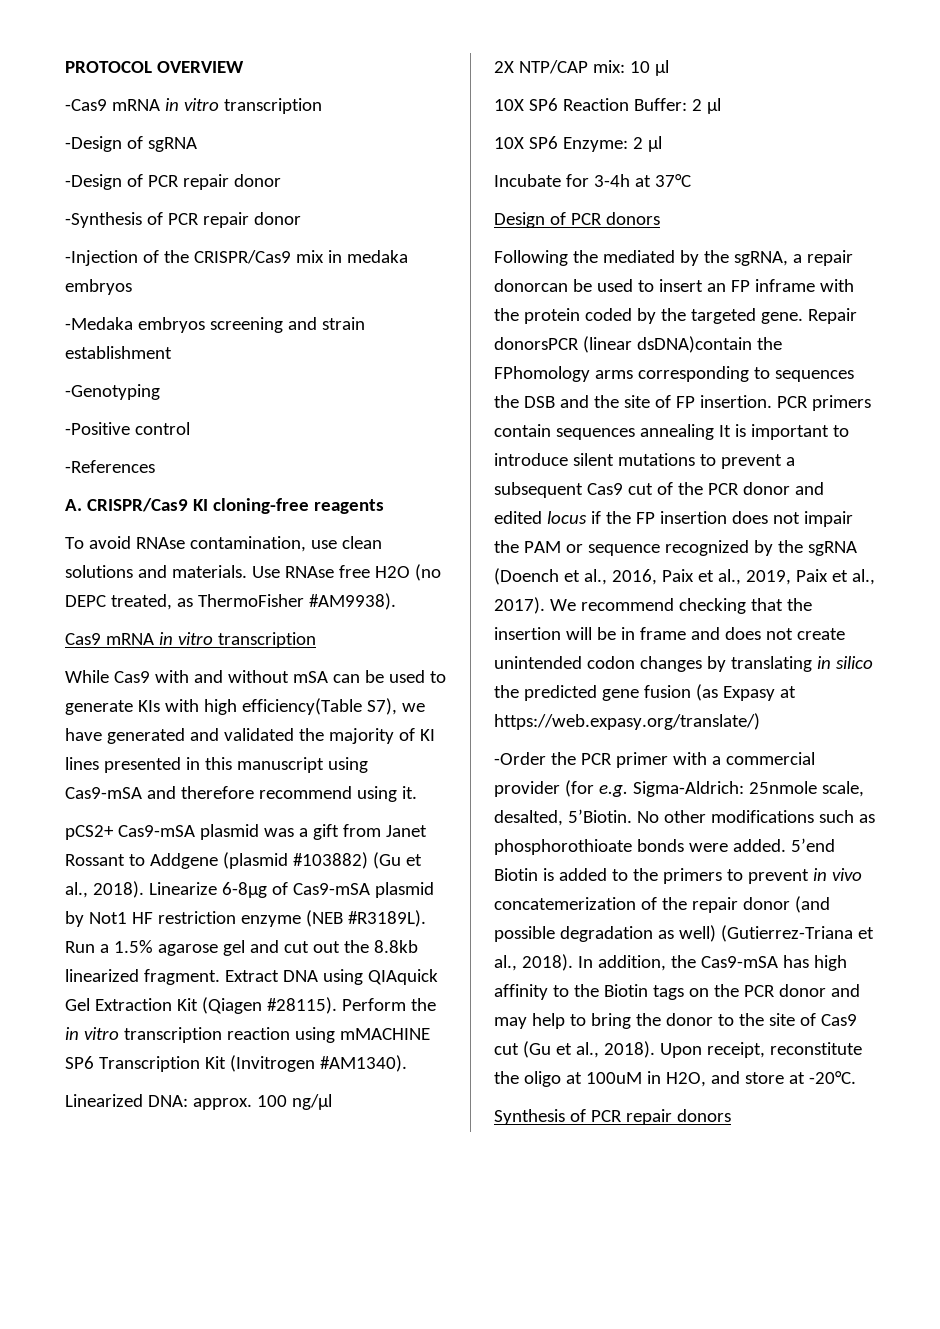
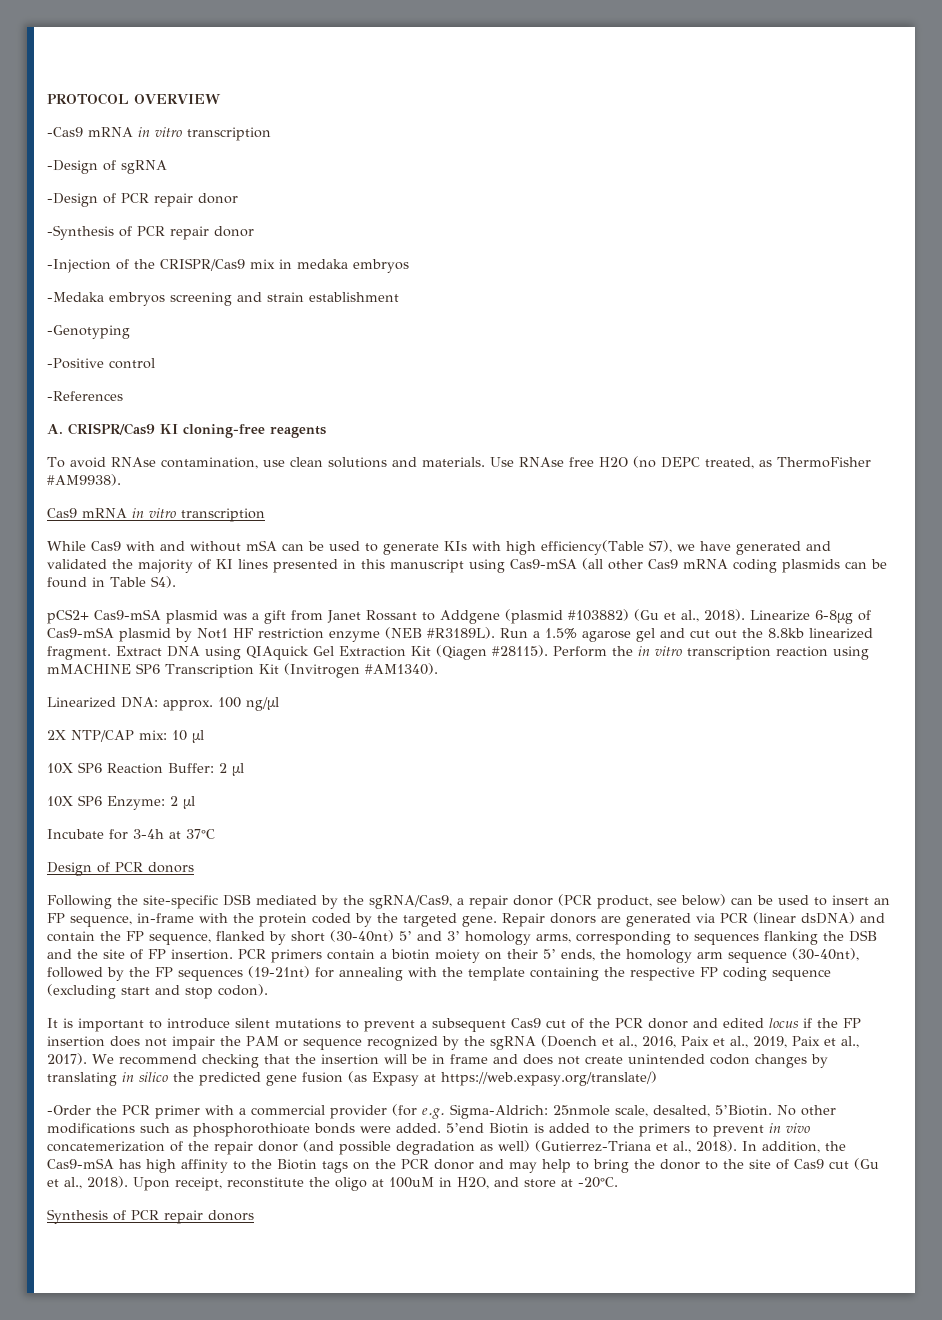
- While Cas9 with and without mSA can be used to generate KIs with high efficiency(Table S7), we have generated and validated the majority of KI lines presented in this manuscript using Cas9-mSA and therefore recommend using it.
+ While Cas9 with and without mSA can be used to generate KIs with high efficiency(Table S7), we have generated and validated the majority of KI lines presented in this manuscript using Cas9-mSA (all other Cas9 mRNA coding plasmids can be found in Table S4).
- Following the mediated by the sgRNA, a repair donorcan be used to insert an FP inframe with the protein coded by the targeted gene.
+ Following the site-specific DSB mediated by the sgRNA/Cas9, a repair donor (PCR product, see below) can be used to insert an FP sequence, in-frame with the protein coded by the targeted gene.
- Repair donorsPCR (linear dsDNA)contain the FPhomology arms corresponding to sequences the DSB and the site of FP insertion.
+ Repair donors are generated via PCR (linear dsDNA) and contain the FP sequence, flanked by short (30-40nt) 5’ and 3’ homology arms, corresponding to sequences flanking the DSB and the site of FP insertion.
- PCR primers contain sequences annealing It is important to introduce silent mutations to prevent a subsequent Cas9 cut of the PCR donor and edited locus if the FP insertion does not impair the PAM or sequence recognized by the sgRNA (Doench et al., 2016, Paix et al., 2019, Paix et al., 2017).
+ PCR primers contain a biotin moiety on their 5’ ends, the homology arm sequence (30-40nt), followed by the FP sequences (19-21nt) for annealing with the template containing the respective FP coding sequence (excluding start and stop codon).
+ It is important to introduce silent mutations to prevent a subsequent Cas9 cut of the PCR donor and edited locus if the FP insertion does not impair the PAM or sequence recognized by the sgRNA (Doench et al., 2016, Paix et al., 2019, Paix et al., 2017).

